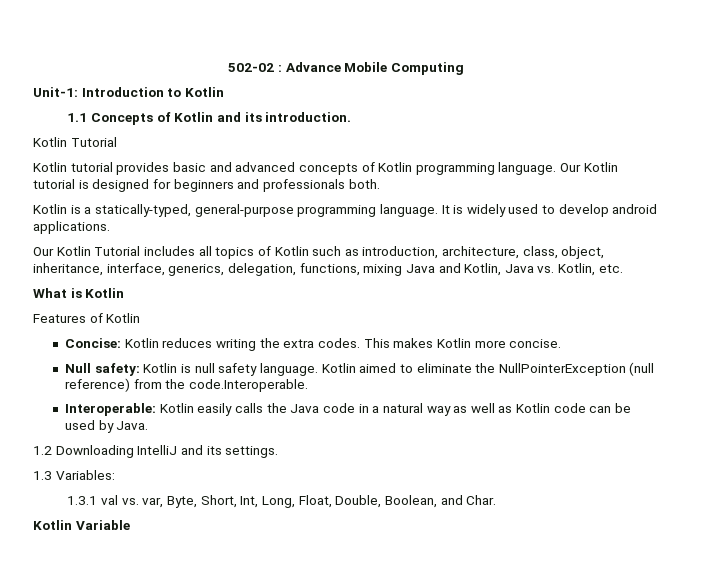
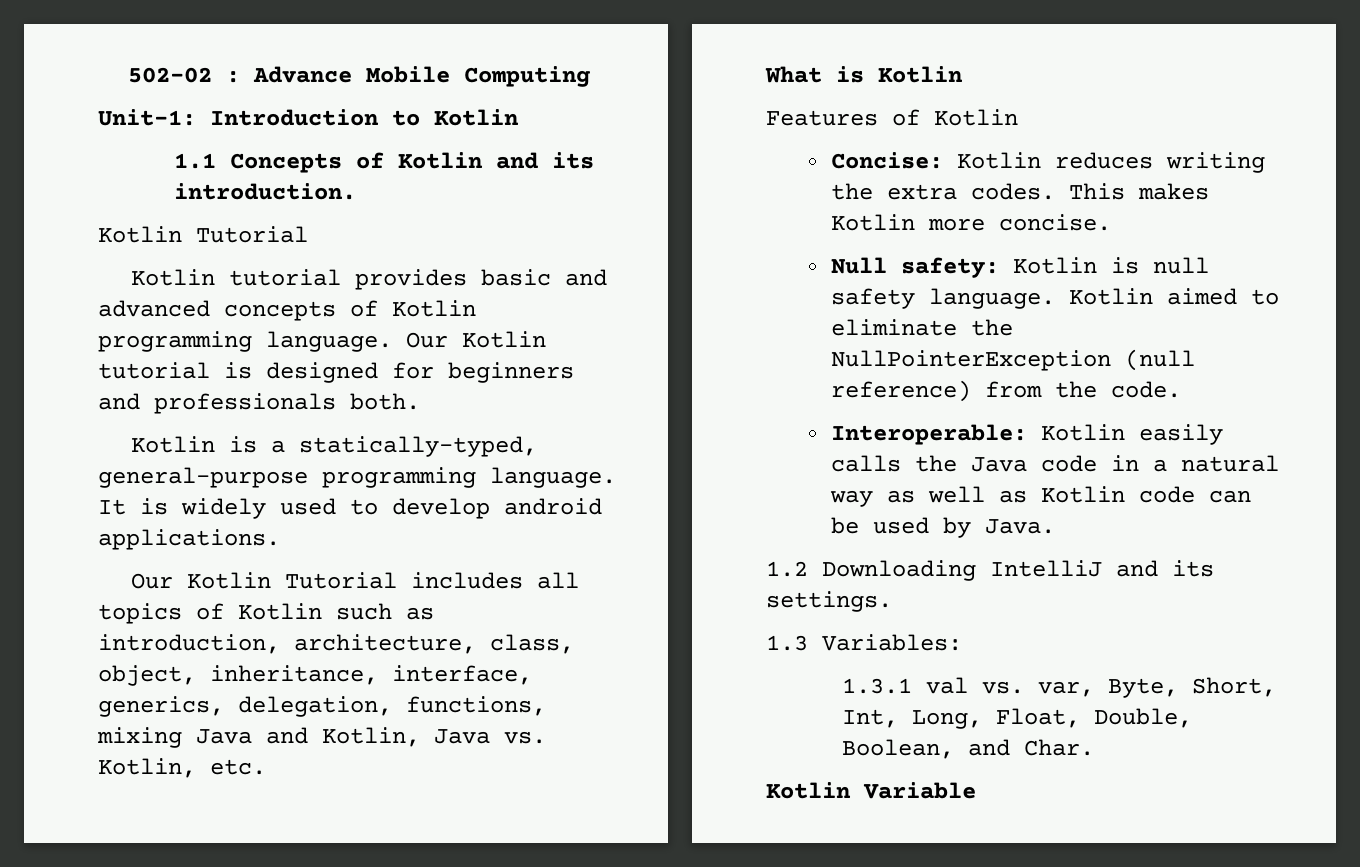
- Kotlin aimed to eliminate the NullPointerException (null reference) from the code.Interoperable.
+ Kotlin aimed to eliminate the NullPointerException (null reference) from the code.

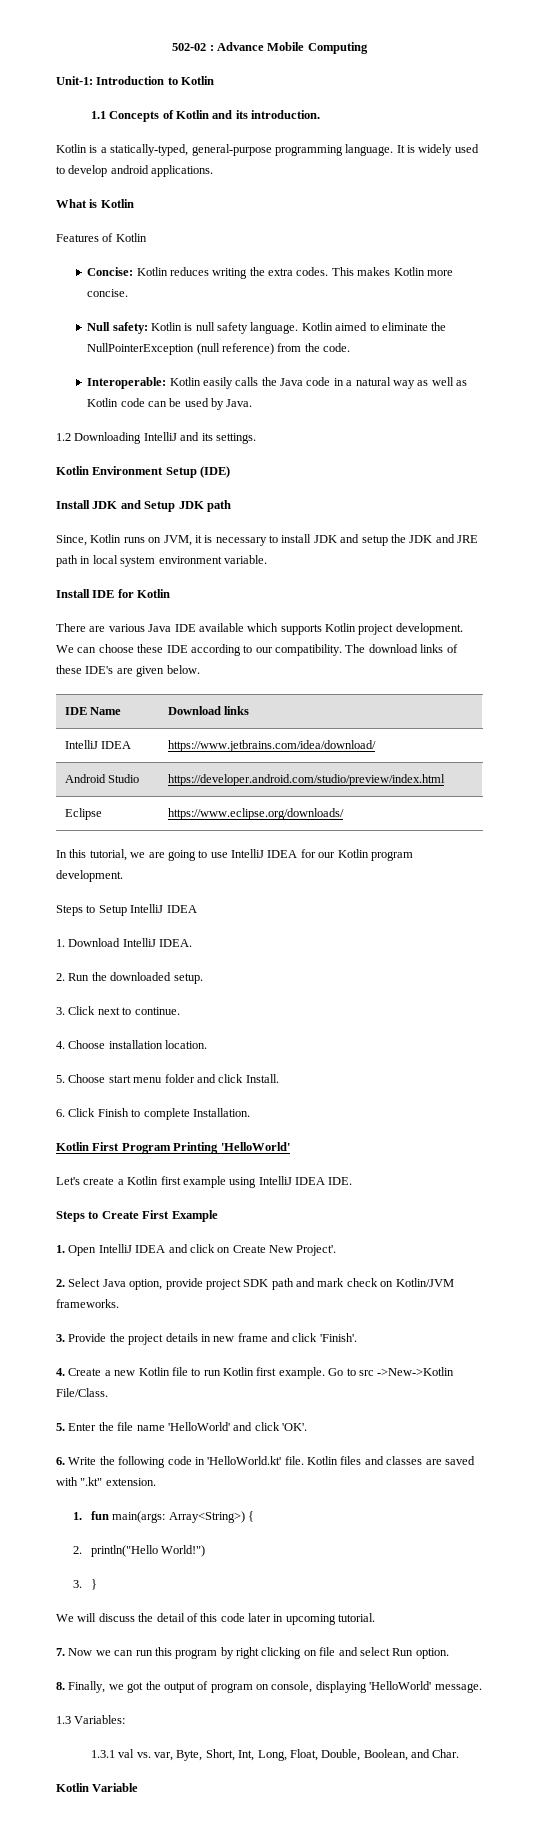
  1.1 Concepts of Kotlin and its introduction.
- Kotlin Tutorial
- Kotlin tutorial provides basic and advanced concepts of Kotlin programming language. Our Kotlin tutorial is designed for beginners and professionals both.
- Our Kotlin Tutorial includes all topics of Kotlin such as introduction, architecture, class, object, inheritance, interface, generics, delegation, functions, mixing Java and Kotlin, Java vs. Kotlin, etc.
+ Kotlin Environment Setup (IDE)
+ Install JDK and Setup JDK path
+ Since, Kotlin runs on JVM, it is necessary to install JDK and setup the JDK and JRE path in local system environment variable.
+ Install IDE for Kotlin
+ There are various Java IDE available which supports Kotlin project development. We can choose these IDE according to our compatibility. The download links of these IDE's are given below.
+ IDE Name | Download links
+ IntelliJ IDEA | https://www.jetbrains.com/idea/download/
+ Android Studio | https://developer.android.com/studio/preview/index.html
+ Eclipse | https://www.eclipse.org/downloads/
+ In this tutorial, we are going to use IntelliJ IDEA for our Kotlin program development.
+ Steps to Setup IntelliJ IDEA
+ 1. Download IntelliJ IDEA.
+ 2. Run the downloaded setup.
+ 3. Click next to continue.
+ 4. Choose installation location.
+ 5. Choose start menu folder and click Install.
+ 6. Click Finish to complete Installation.
+ Kotlin First Program Printing 'HelloWorld'
+ Let's create a Kotlin first example using IntelliJ IDEA IDE.
+ Steps to Create First Example
+ 1. Open IntelliJ IDEA and click on Create New Project'.
+ 2. Select Java option, provide project SDK path and mark check on Kotlin/JVM frameworks.
+ 3. Provide the project details in new frame and click 'Finish'.
+ 4. Create a new Kotlin file to run Kotlin first example. Go to src ->New->Kotlin File/Class.
+ 5. Enter the file name 'HelloWorld' and click 'OK'.
+ 6. Write the following code in 'HelloWorld.kt' file. Kotlin files and classes are saved with ".kt" extension.
+ 1. fun main(args: Array<String>) {
+ 2. println("Hello World!")
+ 3. }
+ We will discuss the detail of this code later in upcoming tutorial.
+ 7. Now we can run this program by right clicking on file and select Run option.
+ 8. Finally, we got the output of program on console, displaying 'HelloWorld' message.

